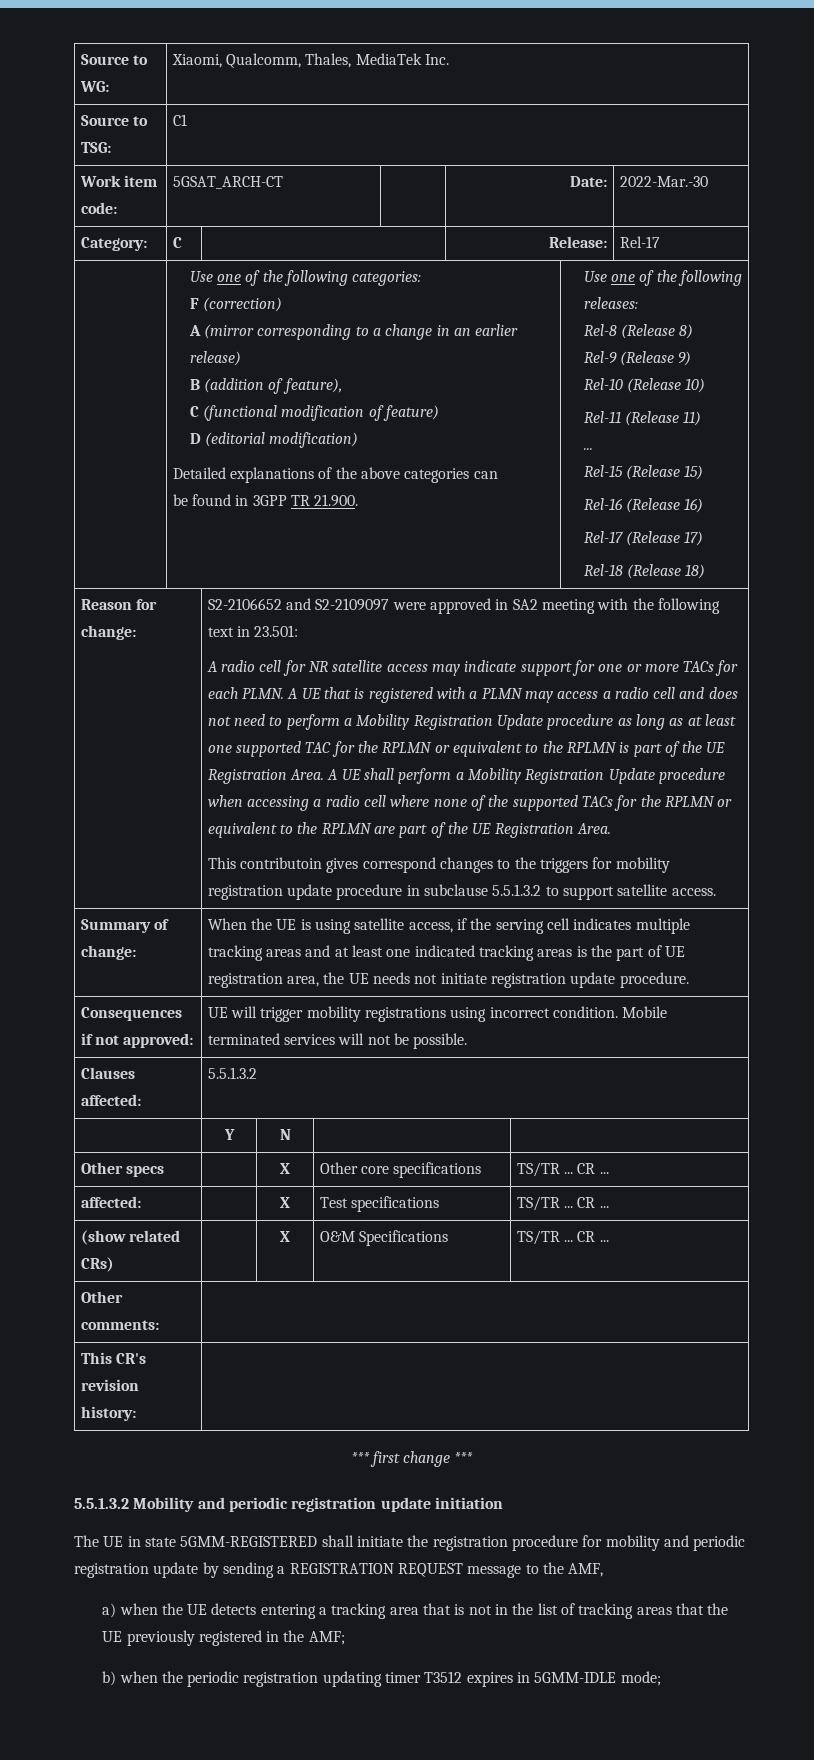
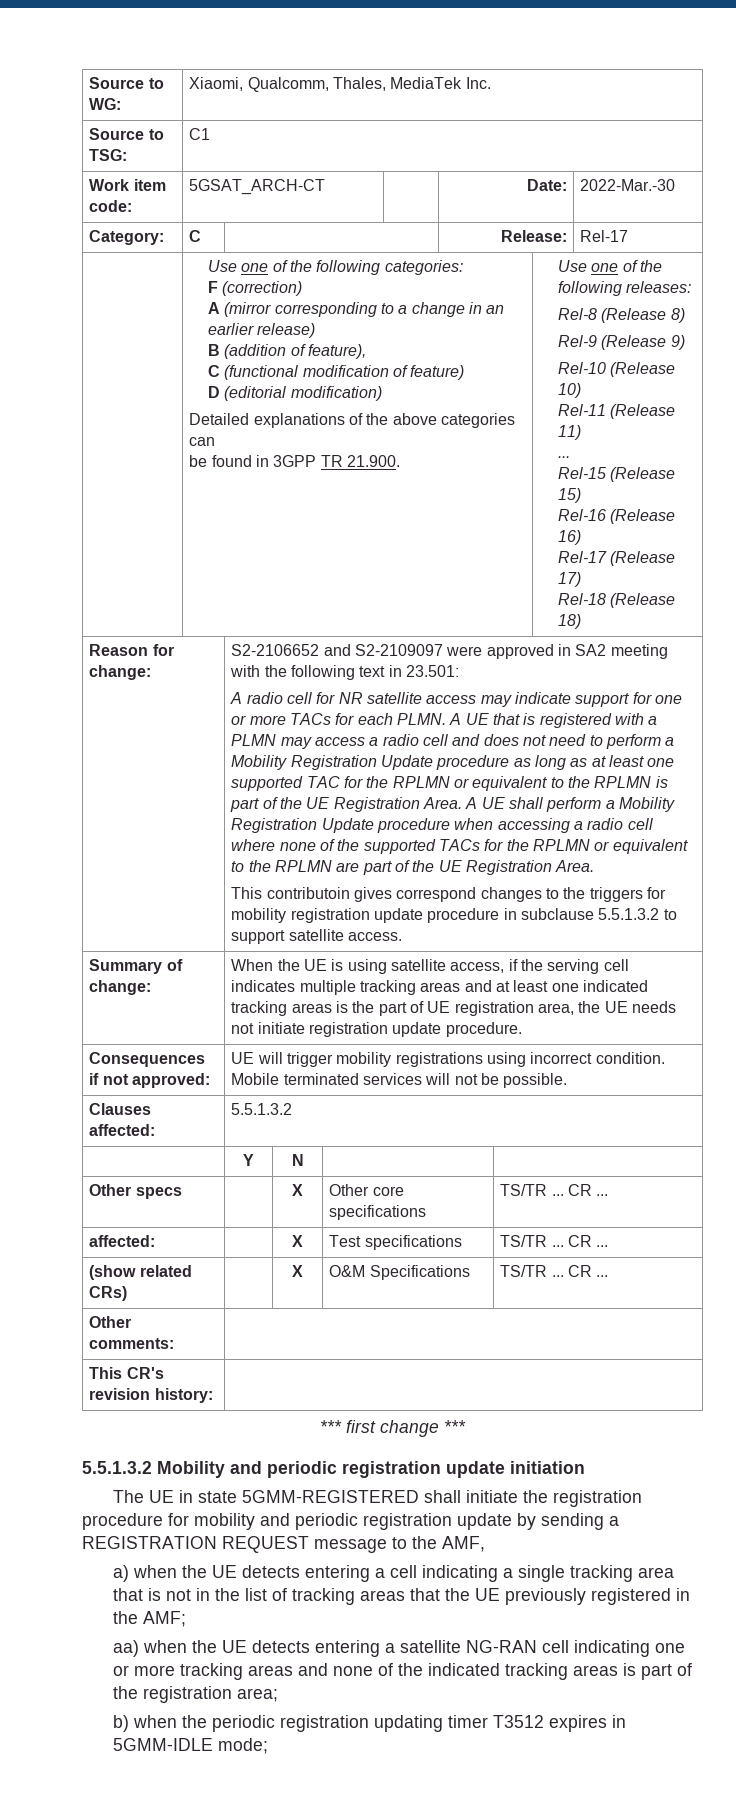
- a) when the UE detects entering a tracking area that is not in the list of tracking areas that the UE previously registered in the AMF;
+ a) when the UE detects entering a cell indicating a single tracking area that is not in the list of tracking areas that the UE previously registered in the AMF;
+ aa) when the UE detects entering a satellite NG-RAN cell indicating one or more tracking areas and none of the indicated tracking areas is part of the registration area;

